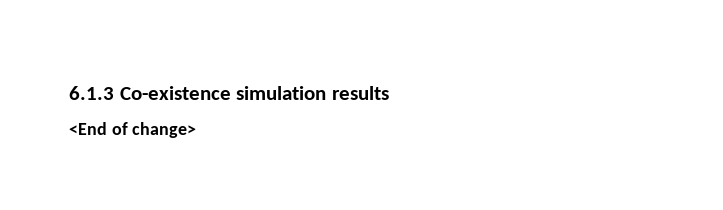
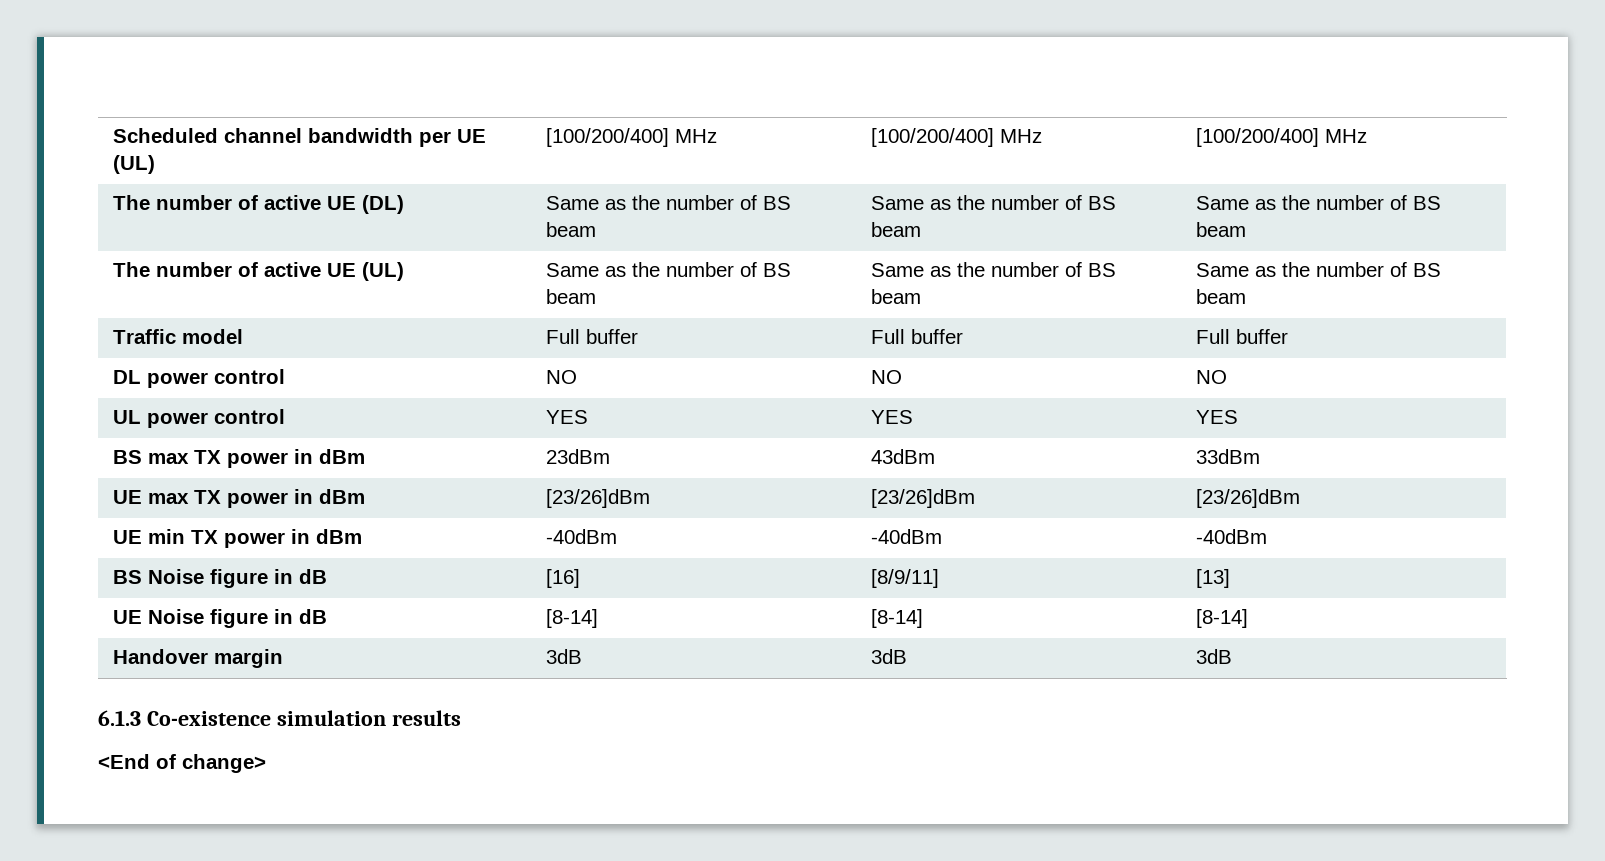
+ Scheduled channel bandwidth per UE (UL) | [100/200/400] MHz | [100/200/400] MHz | [100/200/400] MHz
+ The number of active UE (DL) | Same as the number of BS beam | Same as the number of BS beam | Same as the number of BS beam
+ The number of active UE (UL) | Same as the number of BS beam | Same as the number of BS beam | Same as the number of BS beam
+ Traffic model | Full buffer | Full buffer | Full buffer
+ DL power control | NO | NO | NO
+ UL power control | YES | YES | YES
+ BS max TX power in dBm | 23dBm | 43dBm | 33dBm
+ UE max TX power in dBm | [23/26]dBm | [23/26]dBm | [23/26]dBm
+ UE min TX power in dBm | -40dBm | -40dBm | -40dBm
+ BS Noise figure in dB | [16] | [8/9/11] | [13]
+ UE Noise figure in dB | [8-14] | [8-14] | [8-14]
+ Handover margin | 3dB | 3dB | 3dB

